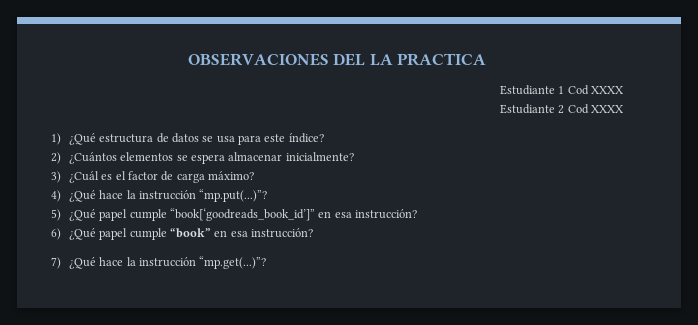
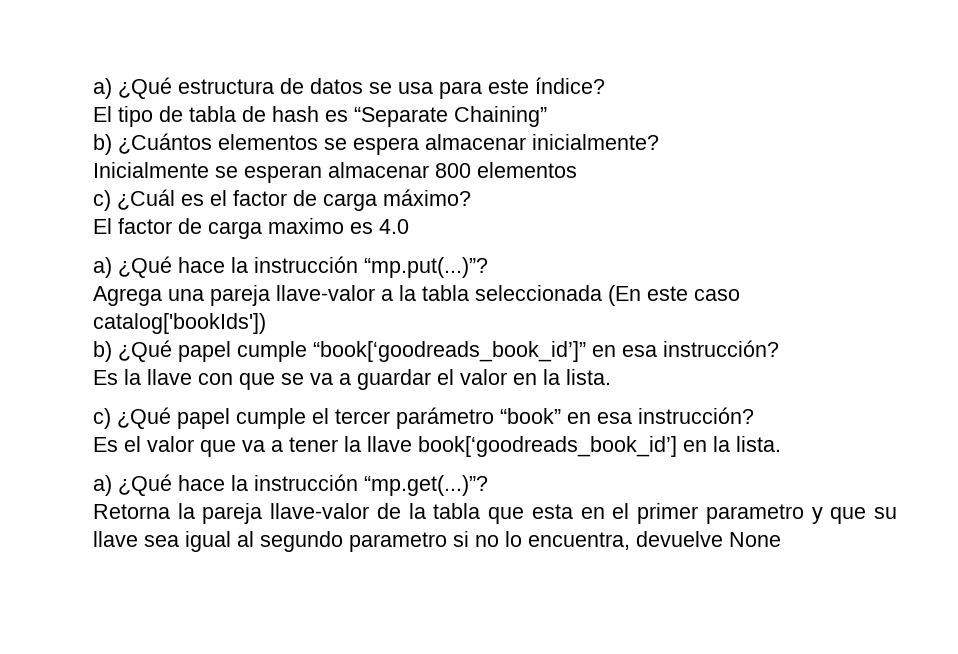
- OBSERVACIONES DEL LA PRACTICA
- Estudiante 1 Cod XXXX
- Estudiante 2 Cod XXXX
- 1) ¿Qué estructura de datos se usa para este índice?
+ a) ¿Qué estructura de datos se usa para este índice?
- 2) ¿Cuántos elementos se espera almacenar inicialmente?
+ El tipo de tabla de hash es “Separate Chaining”
+ b) ¿Cuántos elementos se espera almacenar inicialmente?
- 3) ¿Cuál es el factor de carga máximo?
+ Inicialmente se esperan almacenar 800 elementos
+ c) ¿Cuál es el factor de carga máximo?
- 4) ¿Qué hace la instrucción “mp.put(...)”?
+ El factor de carga maximo es 4.0
+ a) ¿Qué hace la instrucción “mp.put(...)”?
- 5) ¿Qué papel cumple “book[‘goodreads_book_id’]” en esa instrucción?
+ Agrega una pareja llave-valor a la tabla seleccionada (En este caso catalog['bookIds'])
+ b) ¿Qué papel cumple “book[‘goodreads_book_id’]” en esa instrucción?
- 6) ¿Qué papel cumple “book” en esa instrucción?
- 7) ¿Qué hace la instrucción “mp.get(...)”?
+ Es la llave con que se va a guardar el valor en la lista.
+ c) ¿Qué papel cumple el tercer parámetro “book” en esa instrucción?
+ Es el valor que va a tener la llave book[‘goodreads_book_id’] en la lista.
+ a) ¿Qué hace la instrucción “mp.get(...)”?
+ Retorna la pareja llave-valor de la tabla que esta en el primer parametro y que su llave sea igual al segundo parametro si no lo encuentra, devuelve None

